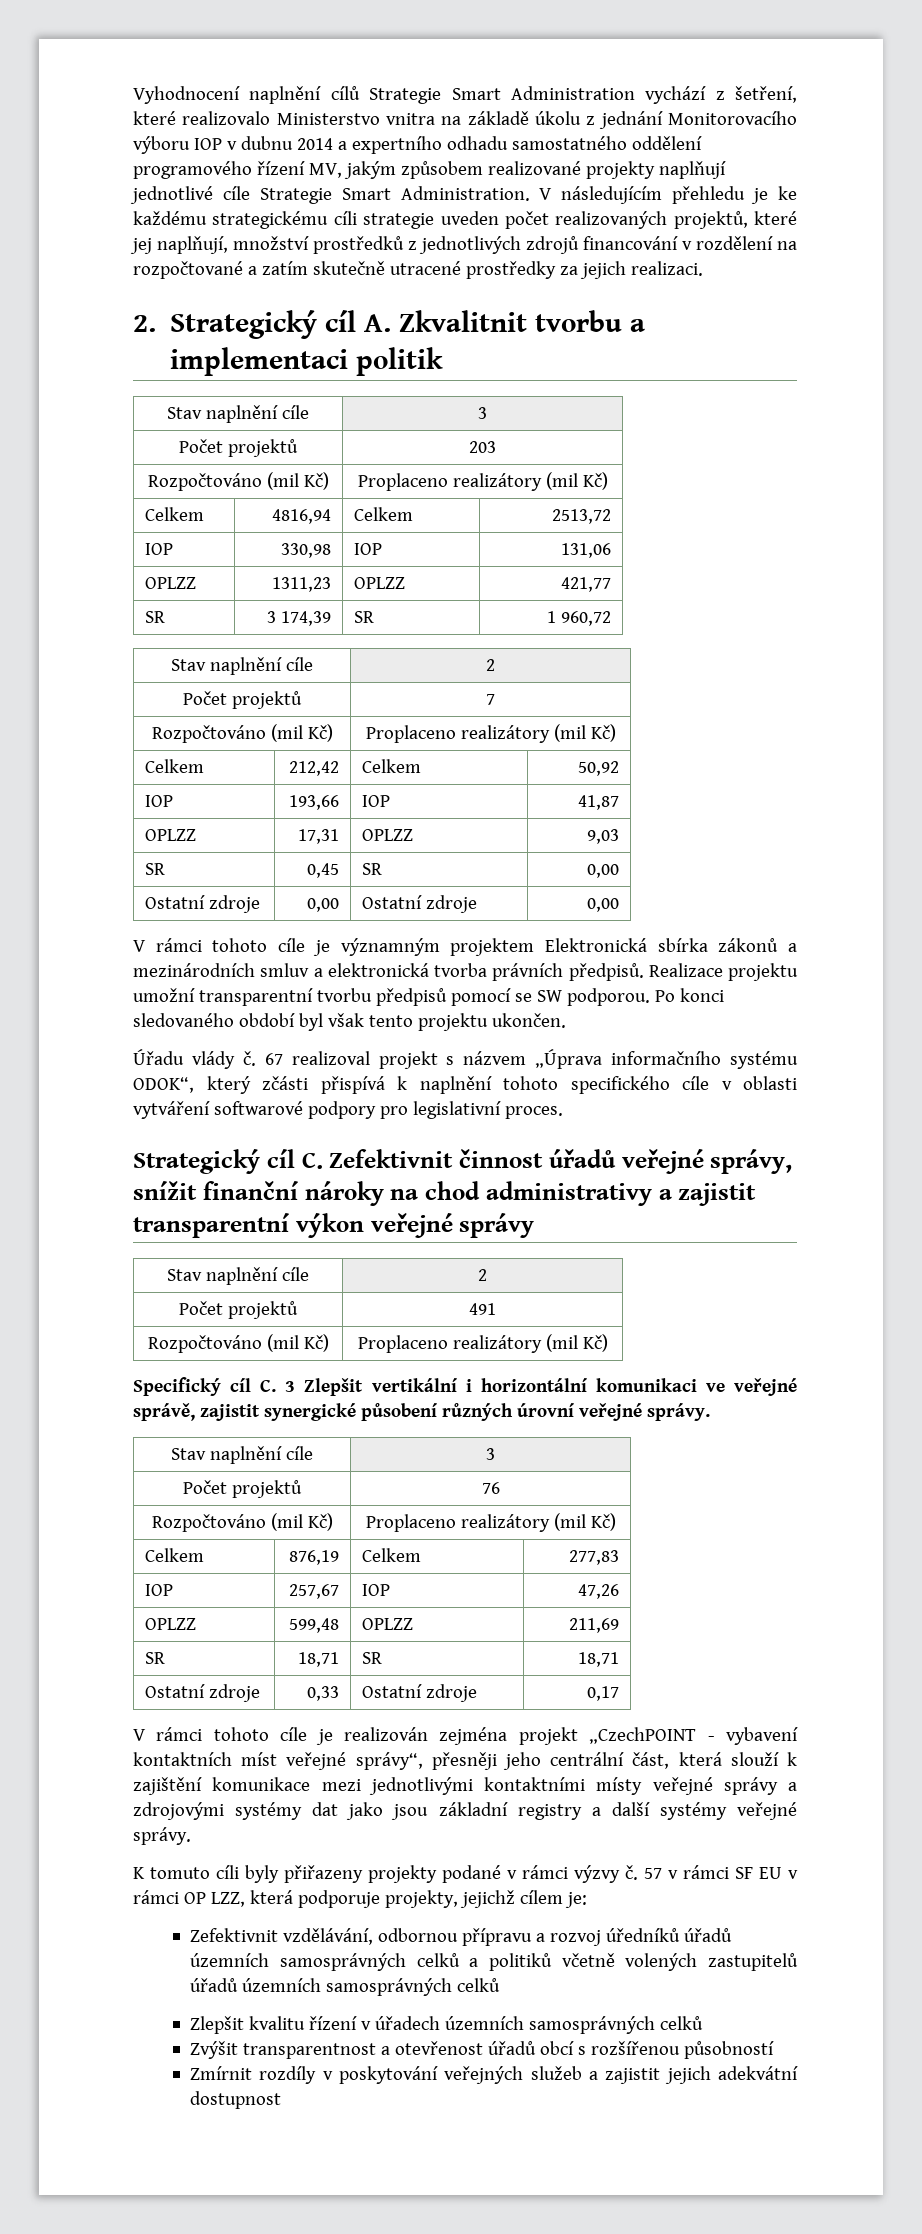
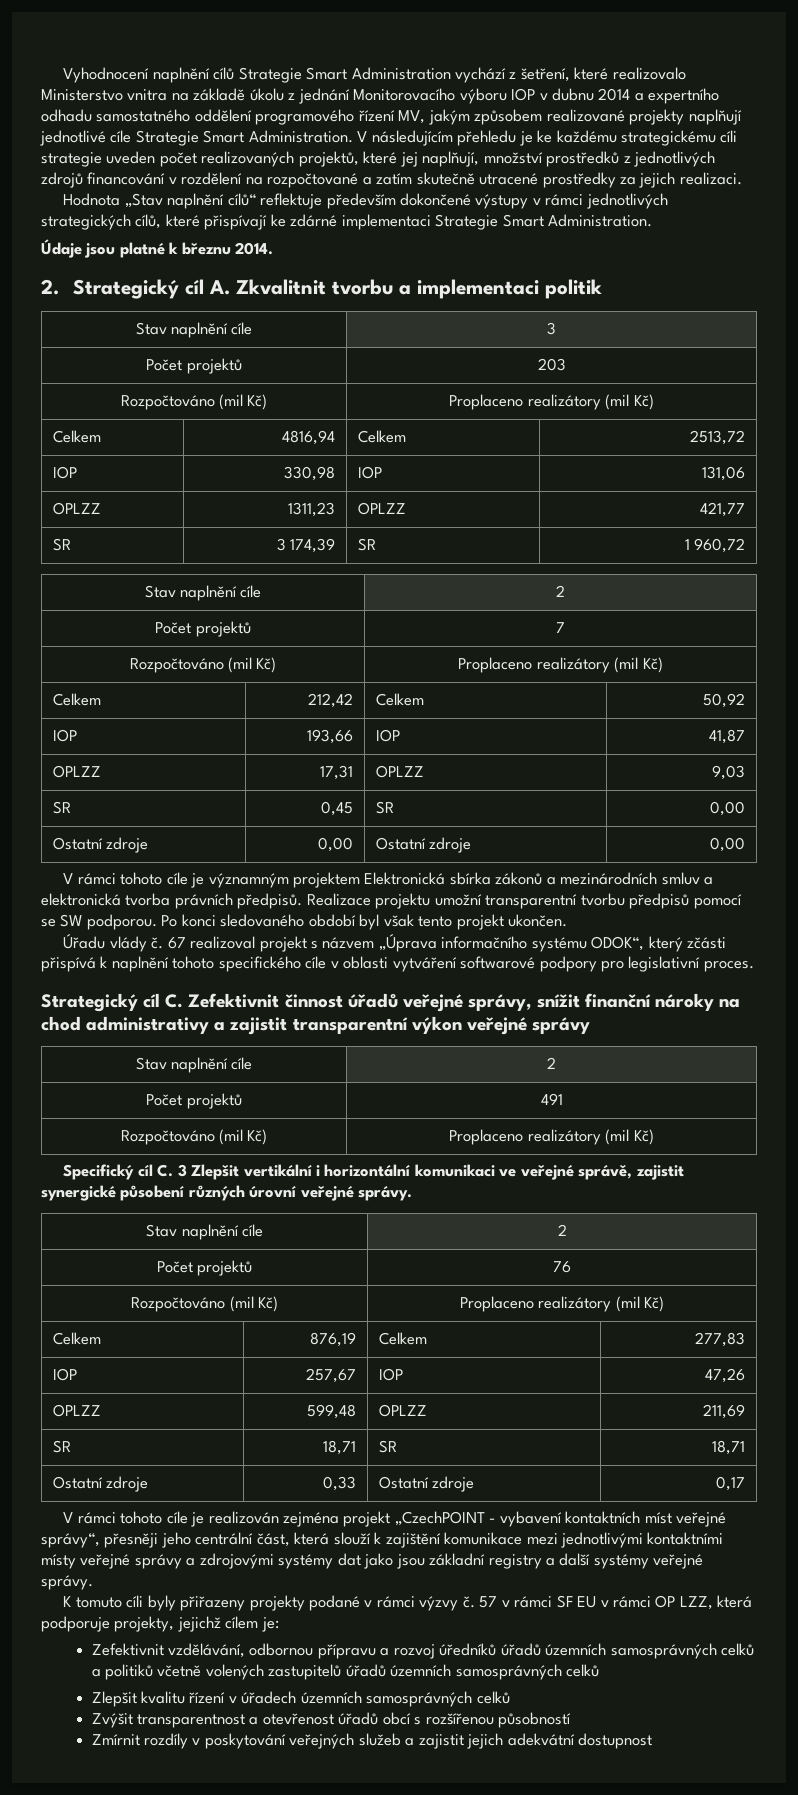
+ Hodnota „Stav naplnění cílů“ reflektuje především dokončené výstupy v rámci jednotlivých strategických cílů, které přispívají ke zdárné implementaci Strategie Smart Administration.
+ Údaje jsou platné k březnu 2014.
- Po konci sledovaného období byl však tento projektu ukončen.
+ Po konci sledovaného období byl však tento projekt ukončen.
  Specifický cíl C. 3 Zlepšit vertikální i horizontální komunikaci ve veřejné správě, zajistit synergické působení různých úrovní veřejné správy.
- Stav naplnění cíle | 3
+ Stav naplnění cíle | 2

